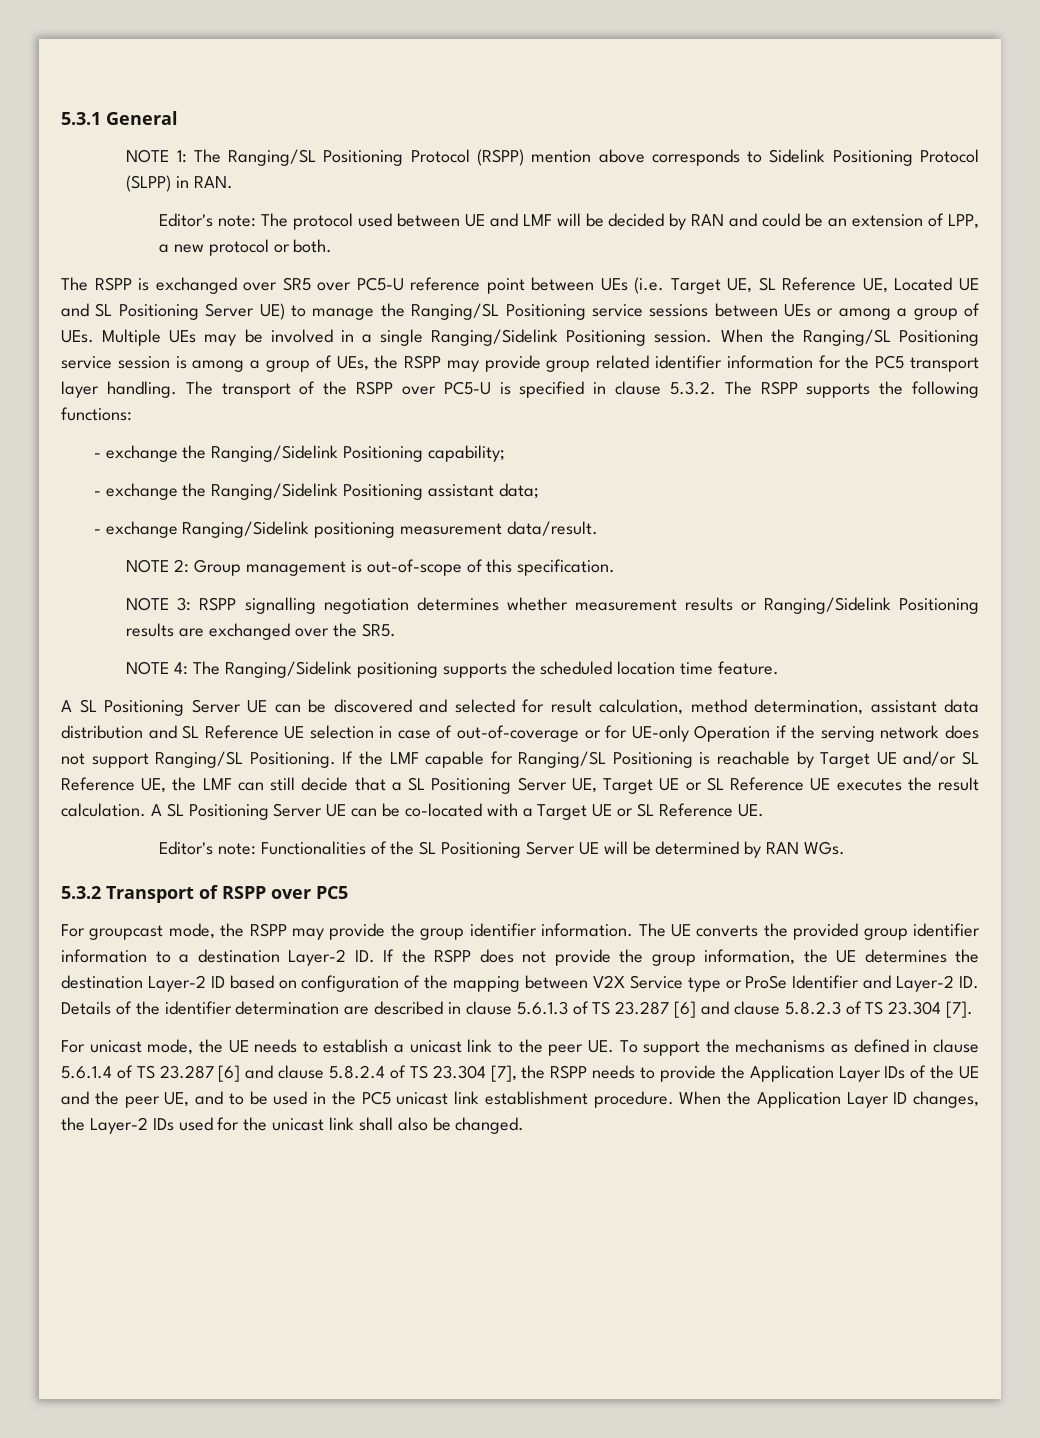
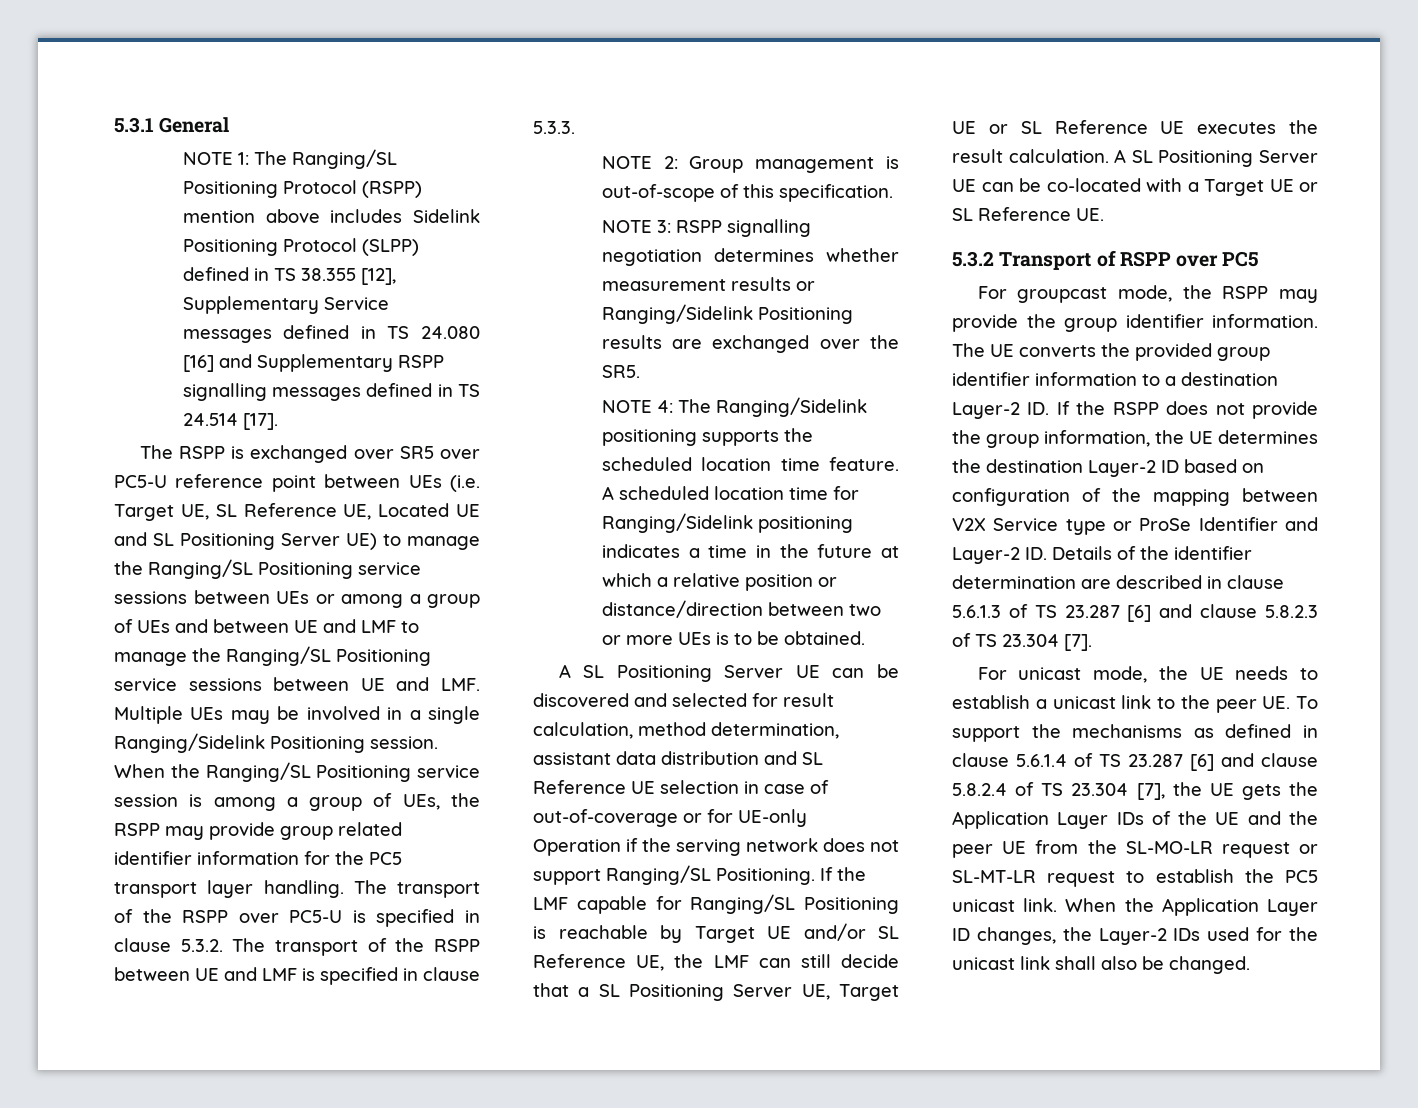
- NOTE 1: The Ranging/SL Positioning Protocol (RSPP) mention above corresponds to Sidelink Positioning Protocol (SLPP) in RAN.
- Editor's note: The protocol used between UE and LMF will be decided by RAN and could be an extension of LPP, a new protocol or both.
+ NOTE 1: The Ranging/SL Positioning Protocol (RSPP) mention above includes Sidelink Positioning Protocol (SLPP) defined in TS 38.355 [12], Supplementary Service messages defined in TS 24.080 [16] and Supplementary RSPP signalling messages defined in TS 24.514 [17].
- The RSPP is exchanged over SR5 over PC5-U reference point between UEs (i.e. Target UE, SL Reference UE, Located UE and SL Positioning Server UE) to manage the Ranging/SL Positioning service sessions between UEs or among a group of UEs. Multiple UEs may be involved in a single Ranging/Sidelink Positioning session.
+ The RSPP is exchanged over SR5 over PC5-U reference point between UEs (i.e. Target UE, SL Reference UE, Located UE and SL Positioning Server UE) to manage the Ranging/SL Positioning service sessions between UEs or among a group of UEs and between UE and LMF to manage the Ranging/SL Positioning service sessions between UE and LMF. Multiple UEs may be involved in a single Ranging/Sidelink Positioning session.
- The transport of the RSPP over PC5-U is specified in clause 5.3.2. The RSPP supports the following functions:
- - exchange the Ranging/Sidelink Positioning capability;
- - exchange the Ranging/Sidelink Positioning assistant data;
- - exchange Ranging/Sidelink positioning measurement data/result.
+ The transport of the RSPP over PC5-U is specified in clause 5.3.2. The transport of the RSPP between UE and LMF is specified in clause 5.3.3.
+ A scheduled location time for Ranging/Sidelink positioning indicates a time in the future at which a relative position or distance/direction between two or more UEs is to be obtained.
- Editor's note: Functionalities of the SL Positioning Server UE will be determined by RAN WGs.
- For unicast mode, the UE needs to establish a unicast link to the peer UE. To support the mechanisms as defined in clause 5.6.1.4 of TS 23.287 [6] and clause 5.8.2.4 of TS 23.304 [7], the RSPP needs to provide the Application Layer IDs of the UE and the peer UE, and to be used in the PC5 unicast link establishment procedure.
+ For unicast mode, the UE needs to establish a unicast link to the peer UE. To support the mechanisms as defined in clause 5.6.1.4 of TS 23.287 [6] and clause 5.8.2.4 of TS 23.304 [7], the UE gets the Application Layer IDs of the UE and the peer UE from the SL-MO-LR request or SL-MT-LR request to establish the PC5 unicast link.

